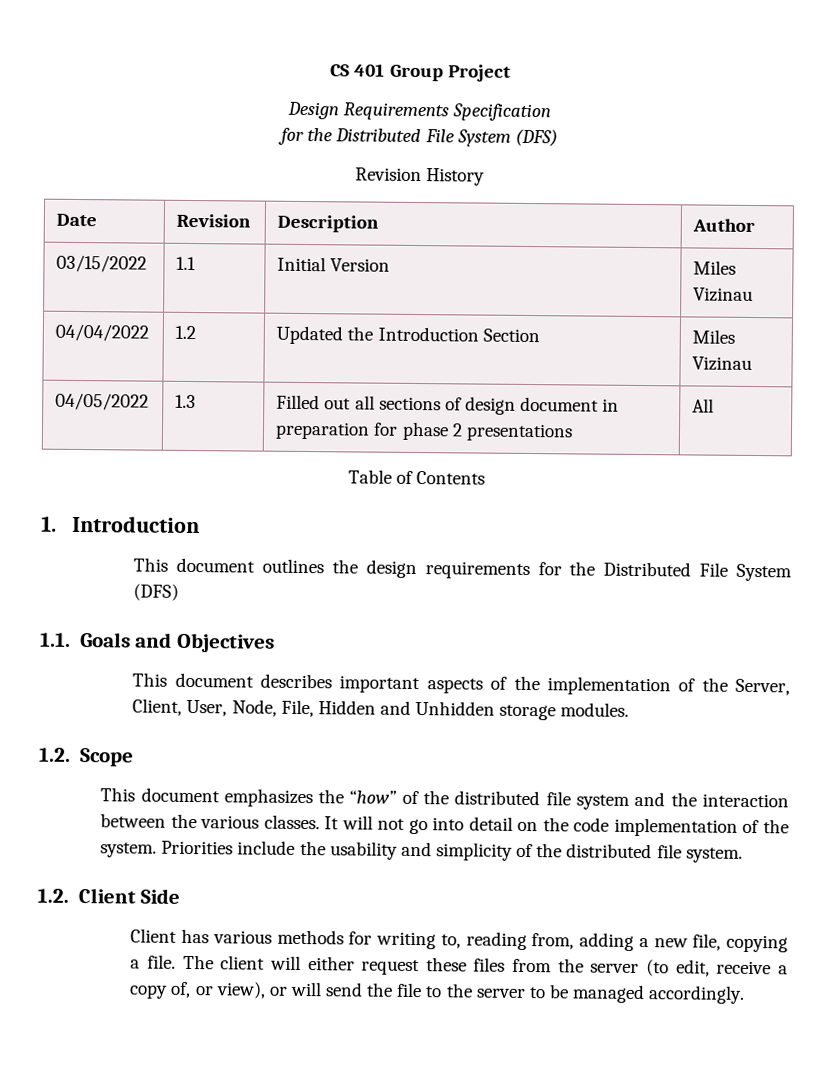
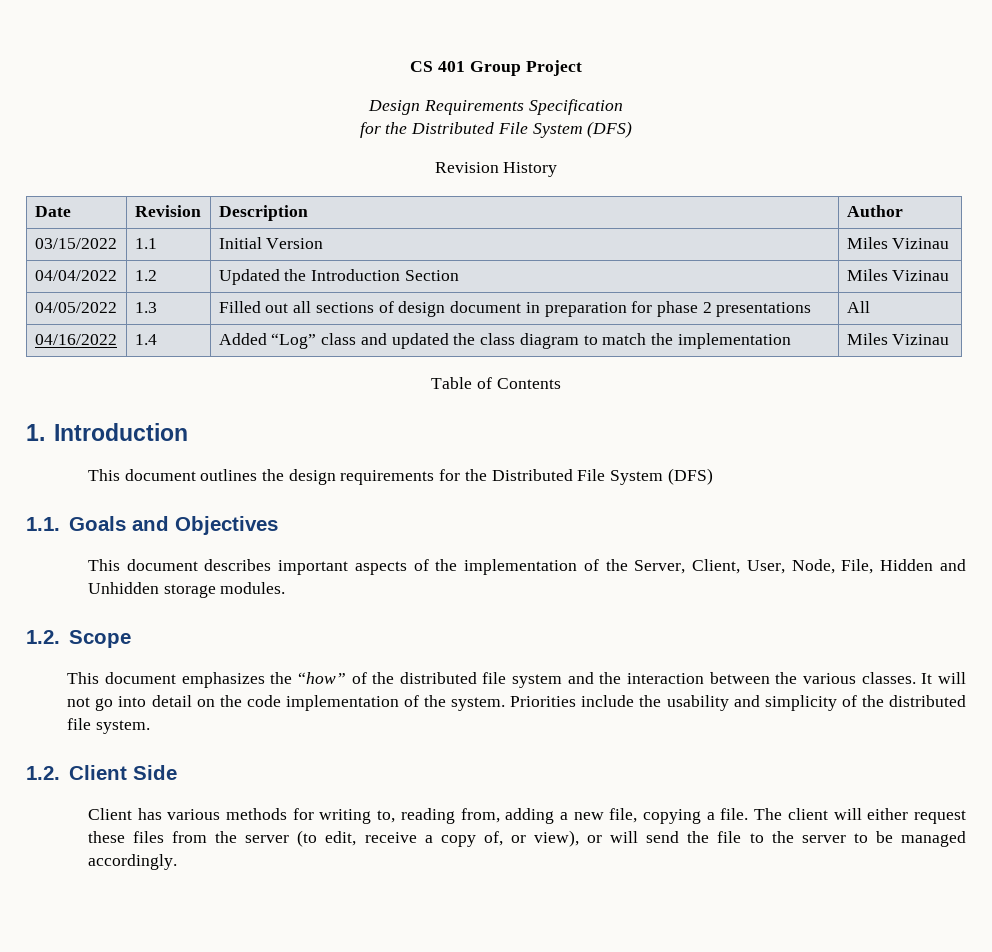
+ 04/16/2022 | 1.4 | Added “Log” class and updated the class diagram to match the implementation | Miles Vizinau

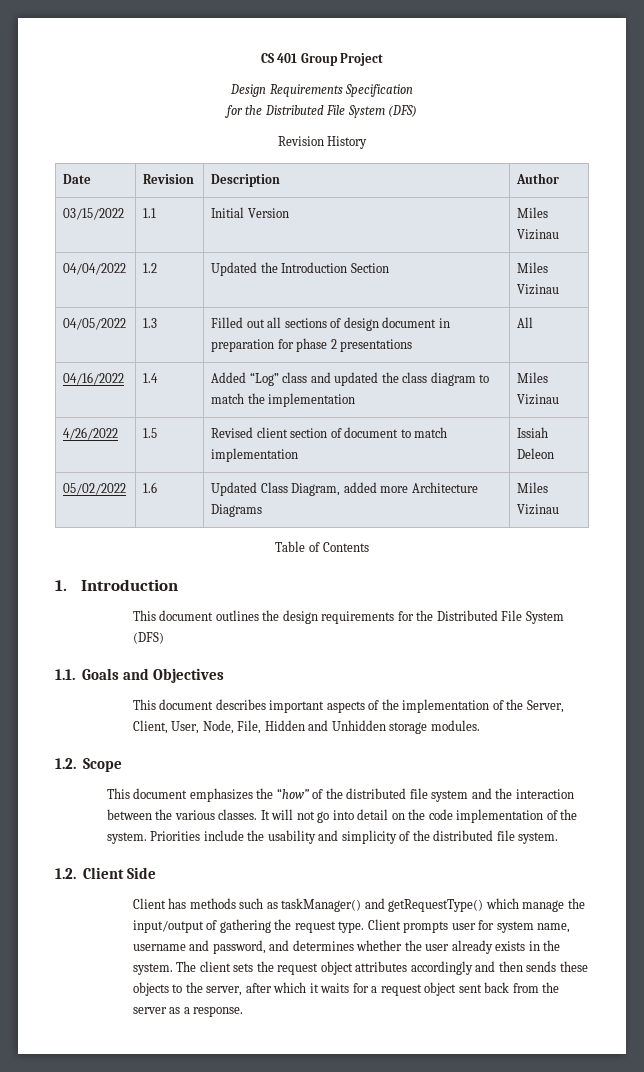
+ 4/26/2022 | 1.5 | Revised client section of document to match implementation | Issiah Deleon
+ 05/02/2022 | 1.6 | Updated Class Diagram, added more Architecture Diagrams | Miles Vizinau
- Client has various methods for writing to, reading from, adding a new file, copying a file. The client will either request these files from the server (to edit, receive a copy of, or view), or will send the file to the server to be managed accordingly.
+ Client has methods such as taskManager() and getRequestType() which manage the input/output of gathering the request type. Client prompts user for system name, username and password, and determines whether the user already exists in the system. The client sets the request object attributes accordingly and then sends these objects to the server, after which it waits for a request object sent back from the server as a response.

